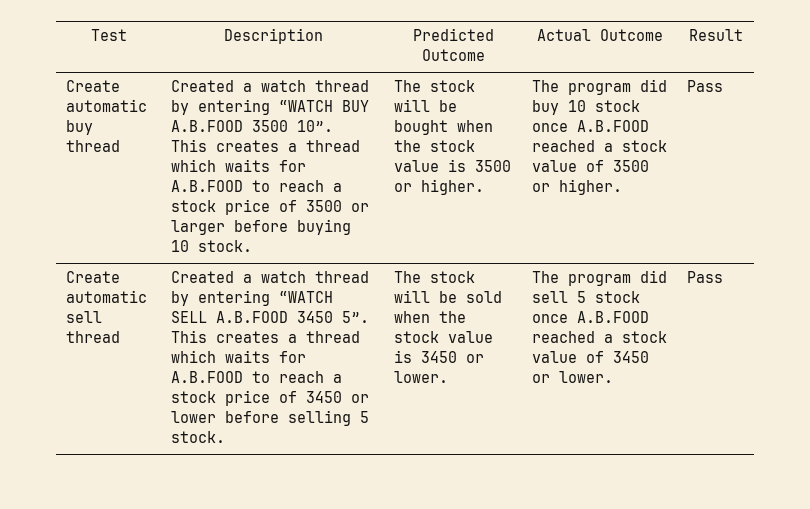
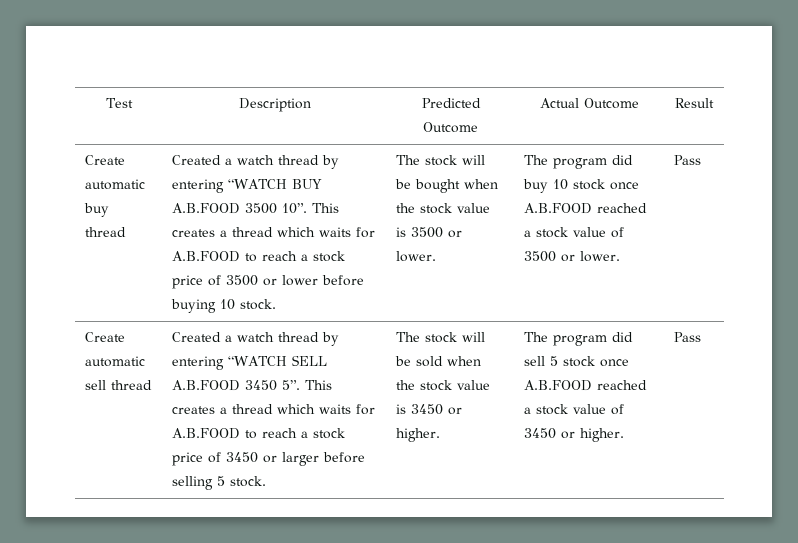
- This creates a thread which waits for A.B.FOOD to reach a stock price of 3500 or larger before buying 10 stock.
+ This creates a thread which waits for A.B.FOOD to reach a stock price of 3500 or lower before buying 10 stock.
- The stock will be bought when the stock value is 3500 or higher.
+ The stock will be bought when the stock value is 3500 or lower.
- The program did buy 10 stock once A.B.FOOD reached a stock value of 3500 or higher.
+ The program did buy 10 stock once A.B.FOOD reached a stock value of 3500 or lower.
- This creates a thread which waits for A.B.FOOD to reach a stock price of 3450 or lower before selling 5 stock.
+ This creates a thread which waits for A.B.FOOD to reach a stock price of 3450 or larger before selling 5 stock.
- The stock will be sold when the stock value is 3450 or lower.
+ The stock will be sold when the stock value is 3450 or higher.
- The program did sell 5 stock once A.B.FOOD reached a stock value of 3450 or lower.
+ The program did sell 5 stock once A.B.FOOD reached a stock value of 3450 or higher.

